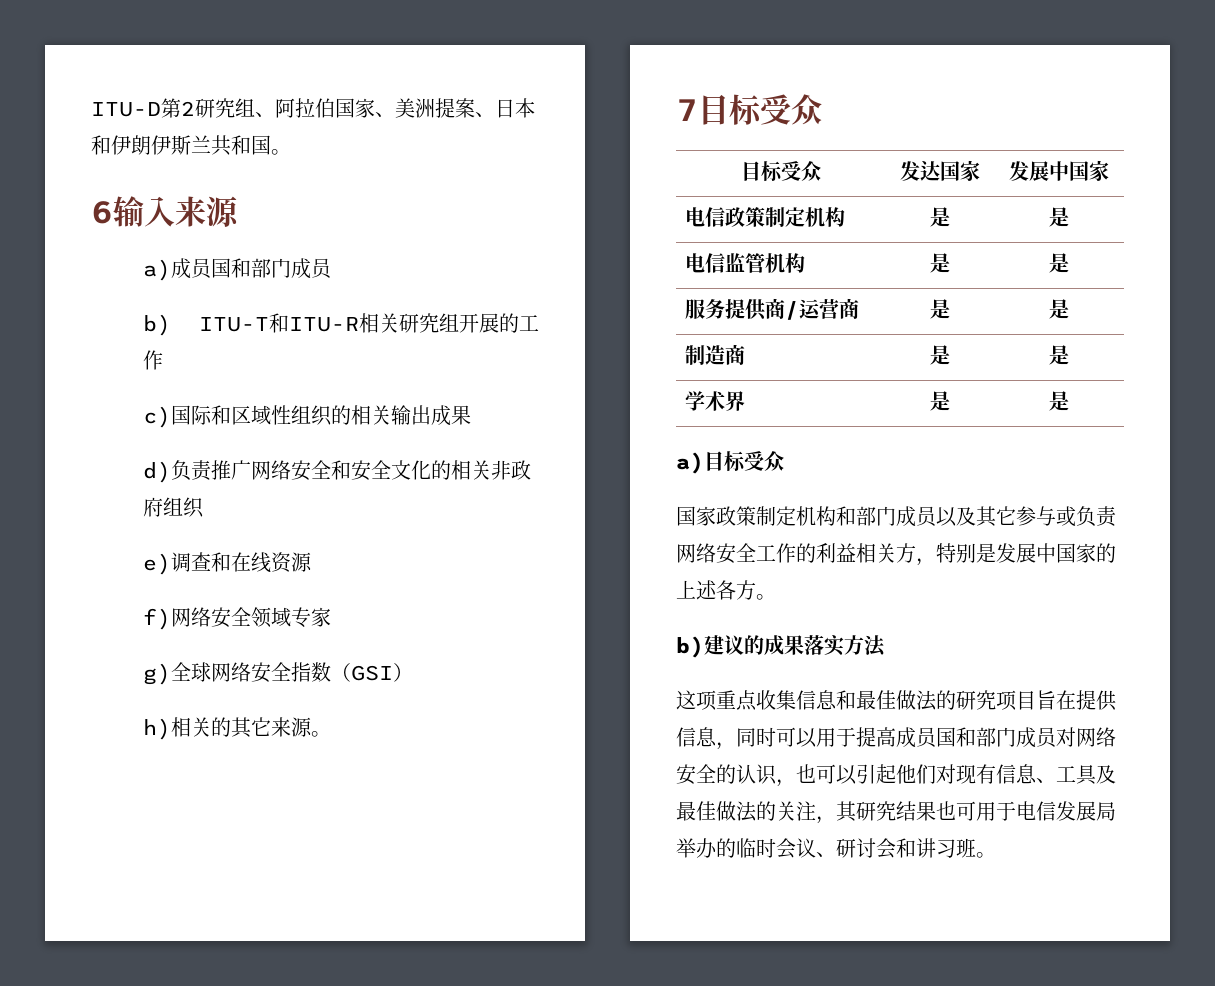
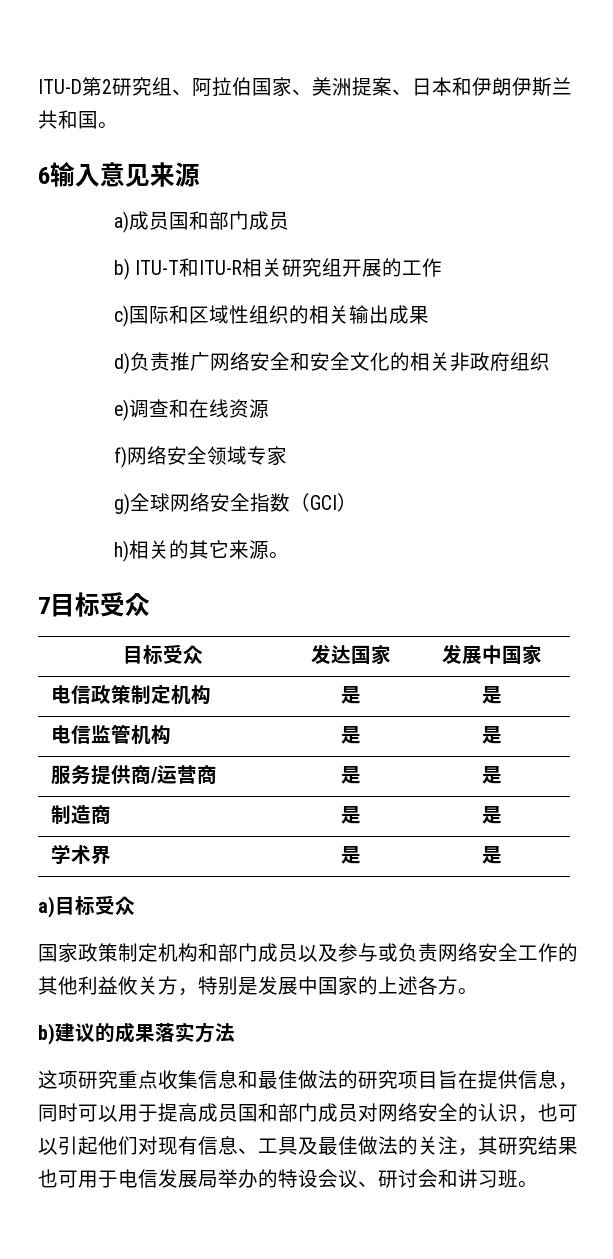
- 6输入来源
+ 6输入意见来源
- g)全球网络安全指数（GSI）
+ g)全球网络安全指数（GCI）
- 国家政策制定机构和部门成员以及其它参与或负责网络安全工作的利益相关方，特别是发展中国家的上述各方。
+ 国家政策制定机构和部门成员以及参与或负责网络安全工作的其他利益攸关方，特别是发展中国家的上述各方。
- 这项重点收集信息和最佳做法的研究项目旨在提供信息，同时可以用于提高成员国和部门成员对网络安全的认识，也可以引起他们对现有信息、工具及最佳做法的关注，其研究结果也可用于电信发展局举办的临时会议、研讨会和讲习班。
+ 这项研究重点收集信息和最佳做法的研究项目旨在提供信息，同时可以用于提高成员国和部门成员对网络安全的认识，也可以引起他们对现有信息、工具及最佳做法的关注，其研究结果也可用于电信发展局举办的特设会议、研讨会和讲习班。

